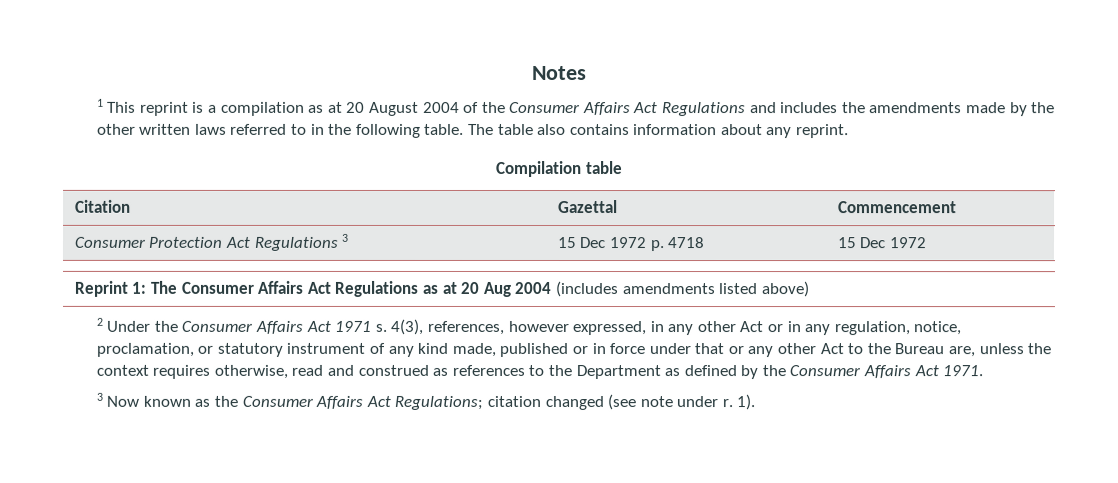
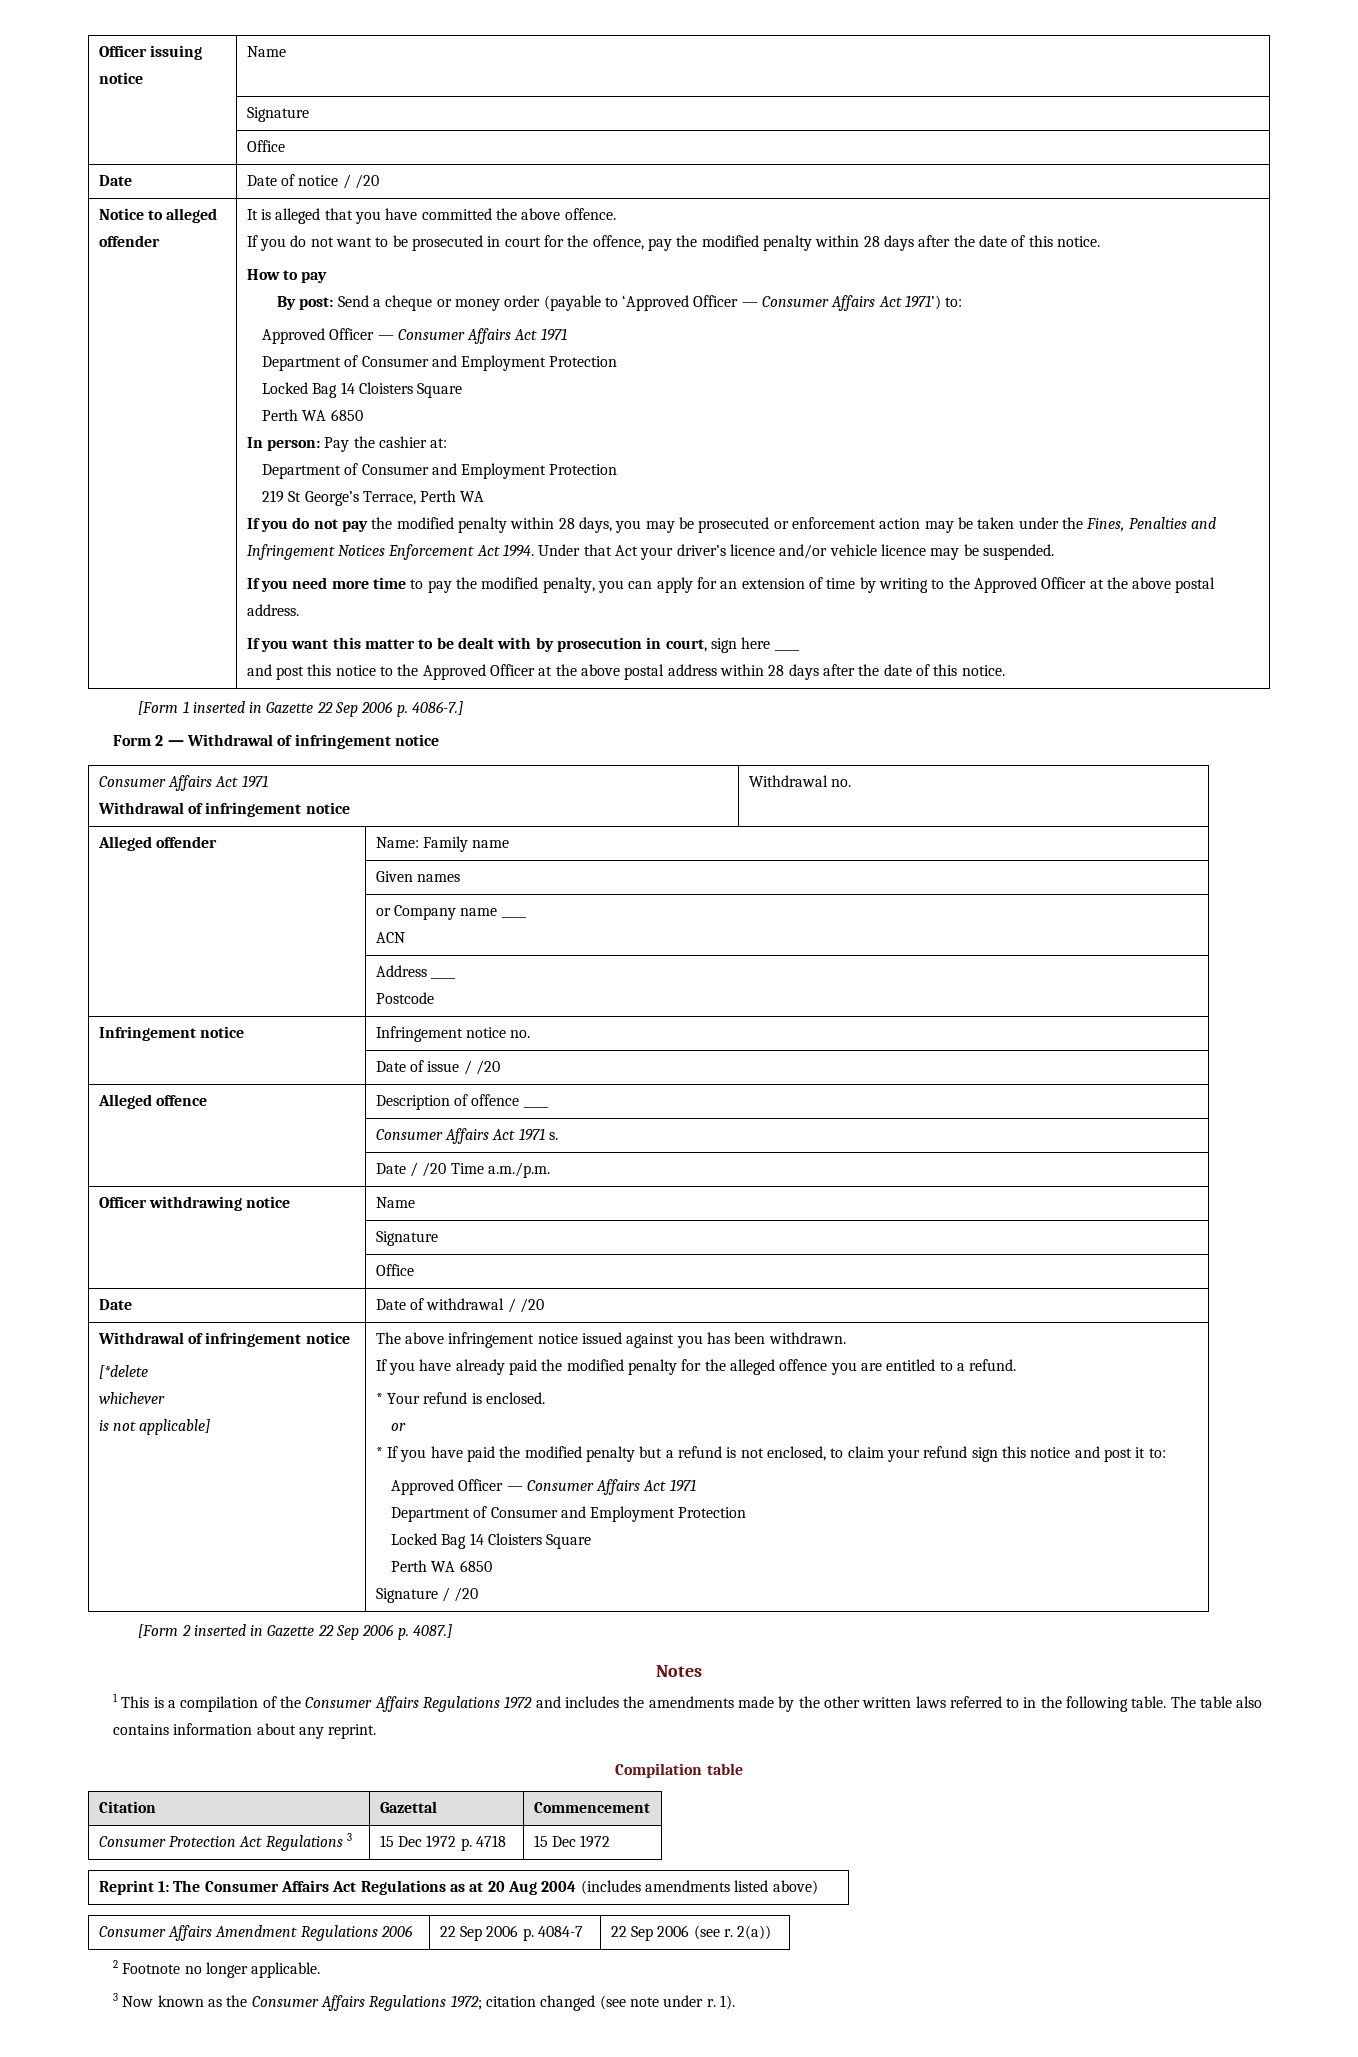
+ Officer issuing notice | Name
+ | Signature
+ | Office
+ Date | Date of notice / /20
+ Notice to alleged offender | It is alleged that you have committed the above offence.
+ If you do not want to be prosecuted in court for the offence, pay the modified penalty within 28 days after the date of this notice.
+ How to pay
+ By post: Send a cheque or money order (payable to ‘Approved Officer — Consumer Affairs Act 1971’) to:
+ Approved Officer — Consumer Affairs Act 1971
+ Department of Consumer and Employment Protection
+ Locked Bag 14 Cloisters Square
+ Perth WA 6850
+ In person: Pay the cashier at:
+ Department of Consumer and Employment Protection
+ 219 St George’s Terrace, Perth WA
+ If you do not pay the modified penalty within 28 days, you may be prosecuted or enforcement action may be taken under the Fines, Penalties and Infringement Notices Enforcement Act 1994. Under that Act your driver’s licence and/or vehicle licence may be suspended.
+ If you need more time to pay the modified penalty, you can apply for an extension of time by writing to the Approved Officer at the above postal address.
+ If you want this matter to be dealt with by prosecution in court, sign here ____
+ and post this notice to the Approved Officer at the above postal address within 28 days after the date of this notice.
+ [Form 1 inserted in Gazette 22 Sep 2006 p. 4086-7.]
+ Form 2 — Withdrawal of infringement notice
+ Consumer Affairs Act 1971
+ Withdrawal of infringement notice | Withdrawal no.
+ Alleged offender | Name: Family name
+ | Given names
+ | or Company name ____
+ ACN
+ | Address ____
+ Postcode
+ Infringement notice | Infringement notice no.
+ | Date of issue / /20
+ Alleged offence | Description of offence ____
+ | Consumer Affairs Act 1971 s.
+ | Date / /20 Time a.m./p.m.
+ Officer withdrawing notice | Name
+ | Signature
+ | Office
+ Date | Date of withdrawal / /20
+ Withdrawal of infringement notice
+ [*delete
+ whichever
+ is not applicable] | The above infringement notice issued against you has been withdrawn.
+ If you have already paid the modified penalty for the alleged offence you are entitled to a refund.
+ * Your refund is enclosed.
+ or
+ * If you have paid the modified penalty but a refund is not enclosed, to claim your refund sign this notice and post it to:
+ Approved Officer — Consumer Affairs Act 1971
+ Department of Consumer and Employment Protection
+ Locked Bag 14 Cloisters Square
+ Perth WA 6850
+ Signature / /20
+ [Form 2 inserted in Gazette 22 Sep 2006 p. 4087.]
- 1 This reprint is a compilation as at 20 August 2004 of the Consumer Affairs Act Regulations and includes the amendments made by the other written laws referred to in the following table.
+ 1 This is a compilation of the Consumer Affairs Regulations 1972 and includes the amendments made by the other written laws referred to in the following table.
- 2 Under the Consumer Affairs Act 1971 s. 4(3), references, however expressed, in any other Act or in any regulation, notice, proclamation, or statutory instrument of any kind made, published or in force under that or any other Act to the Bureau are, unless the context requires otherwise, read and construed as references to the Department as defined by the Consumer Affairs Act 1971.
+ Consumer Affairs Amendment Regulations 2006 | 22 Sep 2006 p. 4084-7 | 22 Sep 2006 (see r. 2(a))
+ 2 Footnote no longer applicable.
- 3 Now known as the Consumer Affairs Act Regulations; citation changed (see note under r.
+ 3 Now known as the Consumer Affairs Regulations 1972; citation changed (see note under r.

